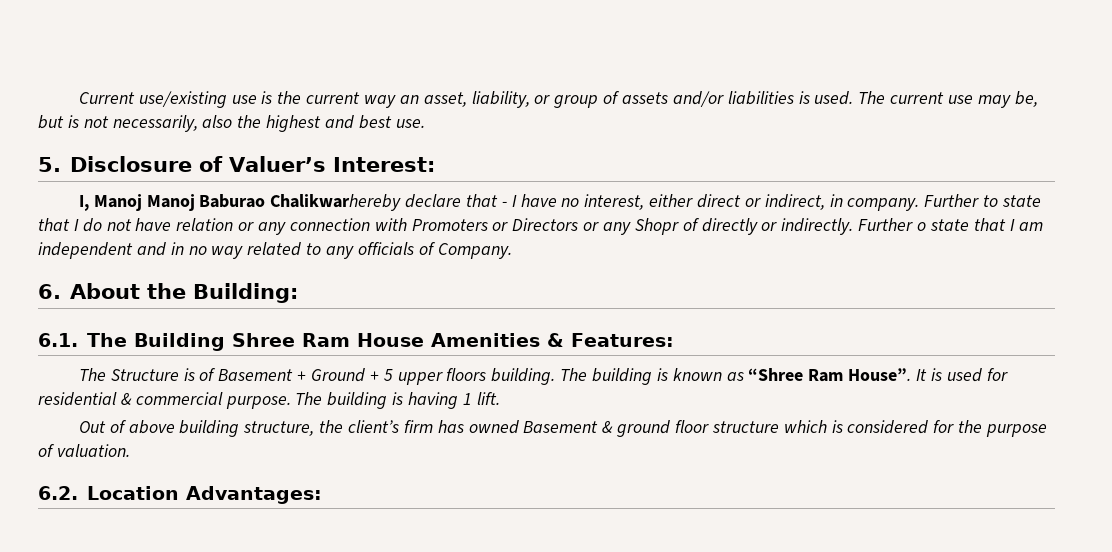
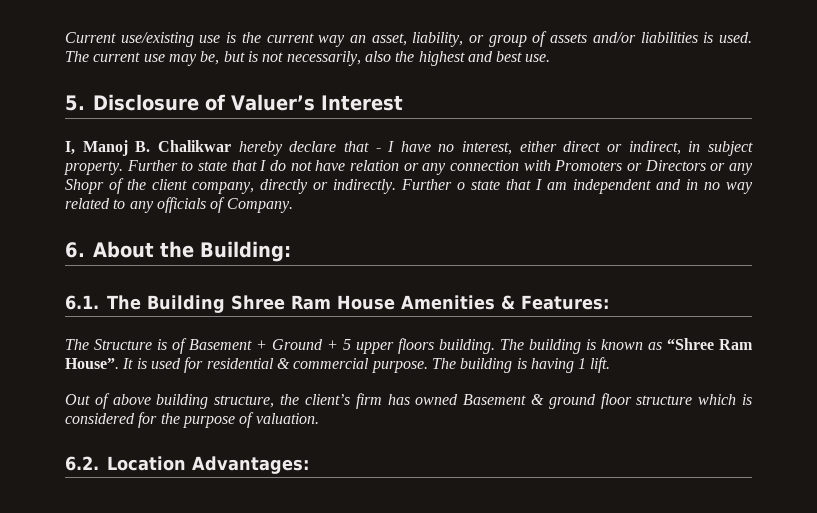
- 5. Disclosure of Valuer’s Interest:
+ 5. Disclosure of Valuer’s Interest
- I, Manoj Manoj Baburao Chalikwarhereby declare that - I have no interest, either direct or indirect, in company.
+ I, Manoj B. Chalikwar hereby declare that - I have no interest, either direct or indirect, in subject property.
- Further to state that I do not have relation or any connection with Promoters or Directors or any Shopr of directly or indirectly.
+ Further to state that I do not have relation or any connection with Promoters or Directors or any Shopr of the client company, directly or indirectly.

